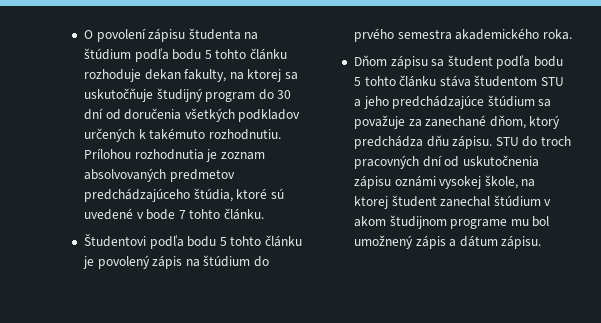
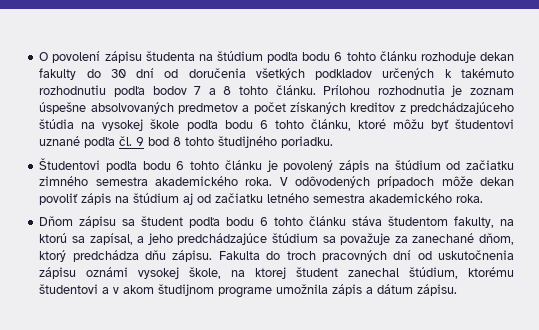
- O povolení zápisu študenta na štúdium podľa bodu 5 tohto článku rozhoduje dekan fakulty, na ktorej sa uskutočňuje študijný program do 30 dní od doručenia všetkých podkladov určených k takémuto rozhodnutiu.
+ O povolení zápisu študenta na štúdium podľa bodu 6 tohto článku rozhoduje dekan fakulty do 30 dní od doručenia všetkých podkladov určených k takémuto rozhodnutiu podľa bodov 7 a 8 tohto článku.
- Prílohou rozhodnutia je zoznam absolvovaných predmetov predchádzajúceho štúdia, ktoré sú uvedené v bode 7 tohto článku.
+ Prílohou rozhodnutia je zoznam úspešne absolvovaných predmetov a počet získaných kreditov z predchádzajúceho štúdia na vysokej škole podľa bodu 6 tohto článku, ktoré môžu byť študentovi uznané podľa čl. 9 bod 8 tohto študijného poriadku.
- Študentovi podľa bodu 5 tohto článku je povolený zápis na štúdium do prvého semestra akademického roka.
+ Študentovi podľa bodu 6 tohto článku je povolený zápis na štúdium od začiatku zimného semestra akademického roka. V odôvodených prípadoch môže dekan povoliť zápis na štúdium aj od začiatku letného semestra akademického roka.
- Dňom zápisu sa študent podľa bodu 5 tohto článku stáva študentom STU a jeho predchádzajúce štúdium sa považuje za zanechané dňom, ktorý predchádza dňu zápisu.
+ Dňom zápisu sa študent podľa bodu 6 tohto článku stáva študentom fakulty, na ktorú sa zapísal, a jeho predchádzajúce štúdium sa považuje za zanechané dňom, ktorý predchádza dňu zápisu.
- STU do troch pracovných dní od uskutočnenia zápisu oznámi vysokej škole, na ktorej študent zanechal štúdium v akom študijnom programe mu bol umožnený zápis a dátum zápisu.
+ Fakulta do troch pracovných dní od uskutočnenia zápisu oznámi vysokej škole, na ktorej študent zanechal štúdium, ktorému študentovi a v akom študijnom programe umožnila zápis a dátum zápisu.

